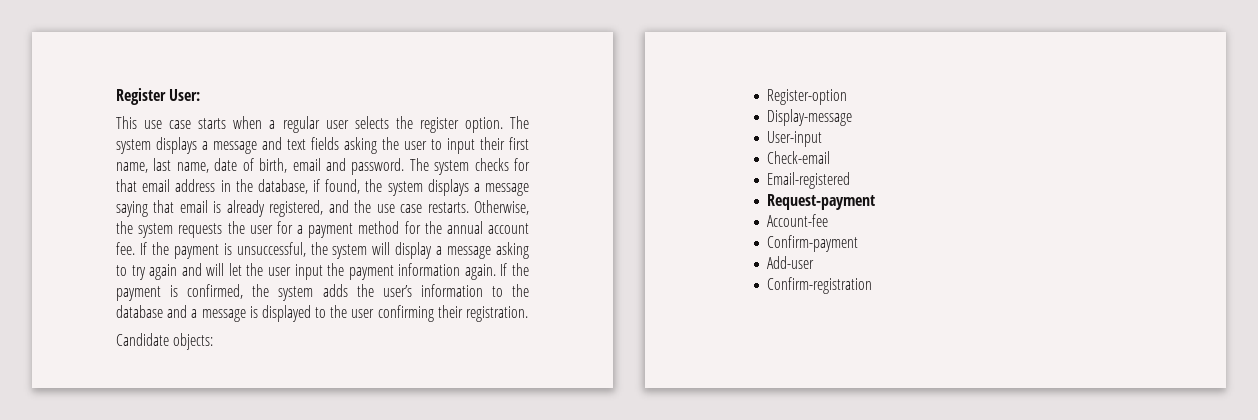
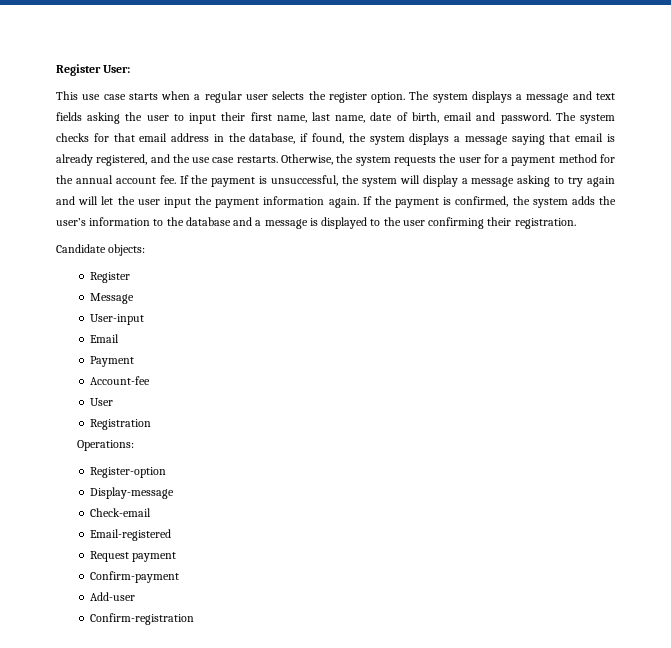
  Candidate objects:
+ Register
+ Message
+ User-input
+ Email
+ Payment
+ Account-fee
+ User
+ Registration
+ Operations:
- User-input
- Request-payment
- Account-fee
+ Request payment

